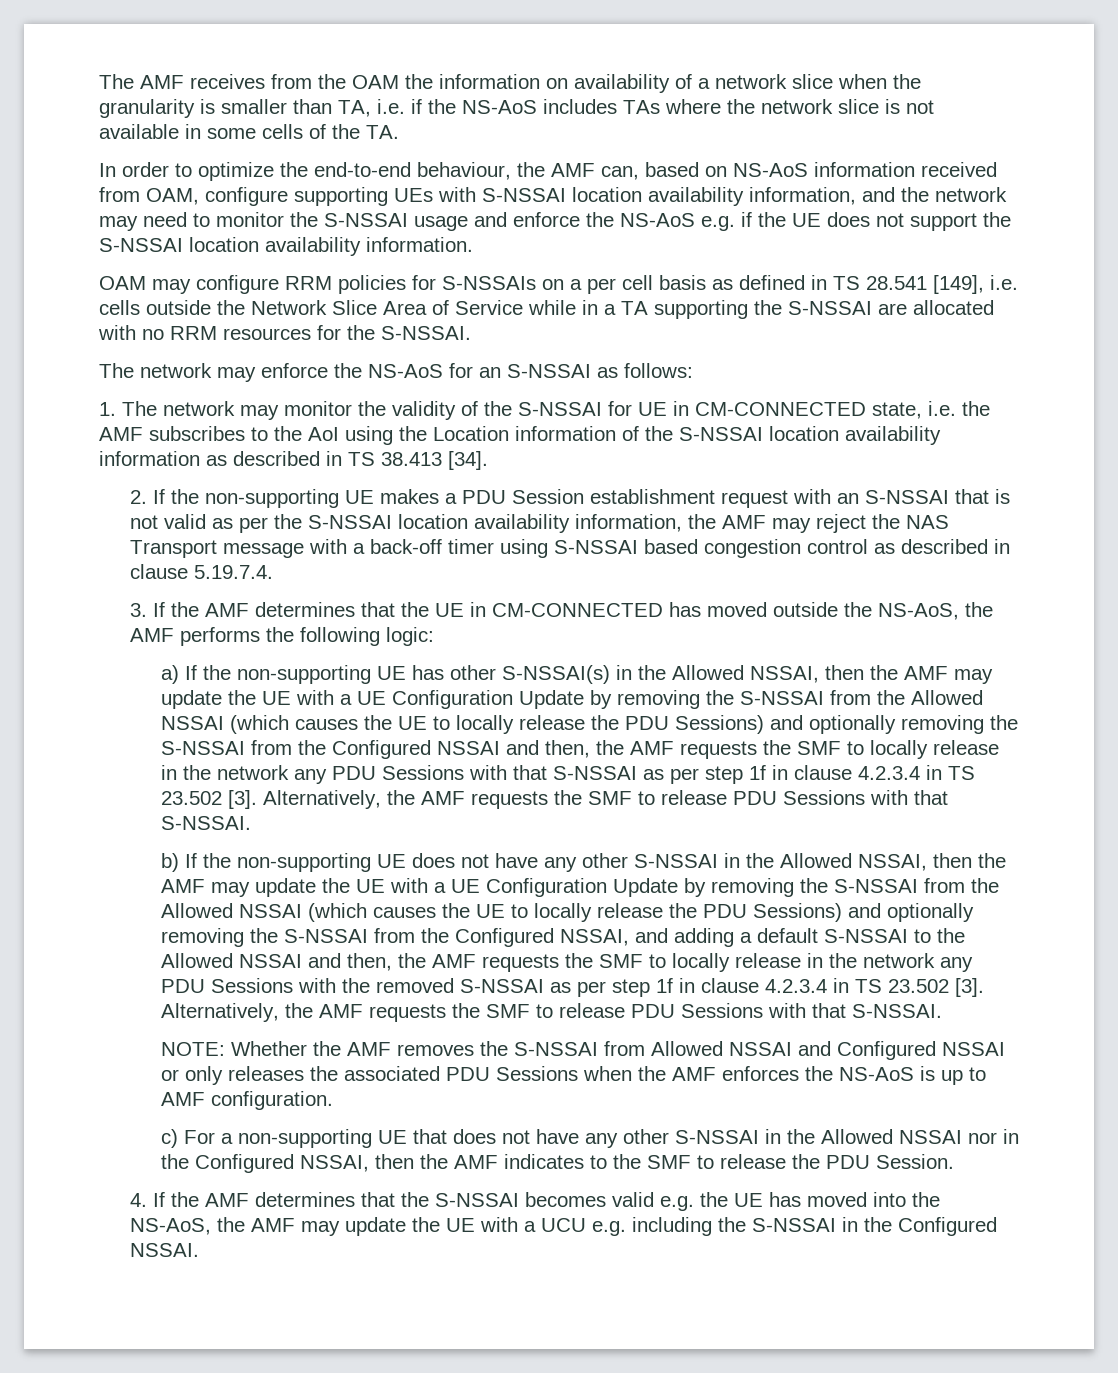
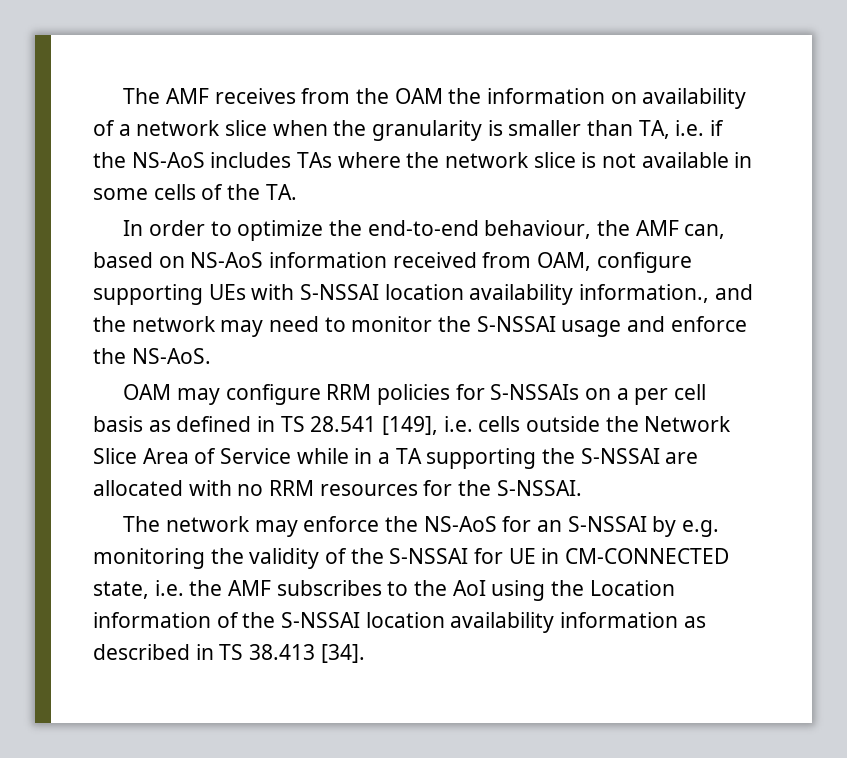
- In order to optimize the end-to-end behaviour, the AMF can, based on NS-AoS information received from OAM, configure supporting UEs with S-NSSAI location availability information, and the network may need to monitor the S-NSSAI usage and enforce the NS-AoS e.g. if the UE does not support the S-NSSAI location availability information.
+ In order to optimize the end-to-end behaviour, the AMF can, based on NS-AoS information received from OAM, configure supporting UEs with S-NSSAI location availability information., and the network may need to monitor the S-NSSAI usage and enforce the NS-AoS.
- The network may enforce the NS-AoS for an S-NSSAI as follows:
- 1. The network may monitor the validity of the S-NSSAI for UE in CM-CONNECTED state, i.e. the AMF subscribes to the AoI using the Location information of the S-NSSAI location availability information as described in TS 38.413 [34].
+ The network may enforce the NS-AoS for an S-NSSAI by e.g. monitoring the validity of the S-NSSAI for UE in CM-CONNECTED state, i.e. the AMF subscribes to the AoI using the Location information of the S-NSSAI location availability information as described in TS 38.413 [34].
- 2. If the non-supporting UE makes a PDU Session establishment request with an S-NSSAI that is not valid as per the S-NSSAI location availability information, the AMF may reject the NAS Transport message with a back-off timer using S-NSSAI based congestion control as described in clause 5.19.7.4.
- 3. If the AMF determines that the UE in CM-CONNECTED has moved outside the NS-AoS, the AMF performs the following logic:
- a) If the non-supporting UE has other S-NSSAI(s) in the Allowed NSSAI, then the AMF may update the UE with a UE Configuration Update by removing the S-NSSAI from the Allowed NSSAI (which causes the UE to locally release the PDU Sessions) and optionally removing the S-NSSAI from the Configured NSSAI and then, the AMF requests the SMF to locally release in the network any PDU Sessions with that S-NSSAI as per step 1f in clause 4.2.3.4 in TS 23.502 [3]. Alternatively, the AMF requests the SMF to release PDU Sessions with that S-NSSAI.
- b) If the non-supporting UE does not have any other S-NSSAI in the Allowed NSSAI, then the AMF may update the UE with a UE Configuration Update by removing the S-NSSAI from the Allowed NSSAI (which causes the UE to locally release the PDU Sessions) and optionally removing the S-NSSAI from the Configured NSSAI, and adding a default S-NSSAI to the Allowed NSSAI and then, the AMF requests the SMF to locally release in the network any PDU Sessions with the removed S-NSSAI as per step 1f in clause 4.2.3.4 in TS 23.502 [3]. Alternatively, the AMF requests the SMF to release PDU Sessions with that S-NSSAI.
- NOTE: Whether the AMF removes the S-NSSAI from Allowed NSSAI and Configured NSSAI or only releases the associated PDU Sessions when the AMF enforces the NS-AoS is up to AMF configuration.
- c) For a non-supporting UE that does not have any other S-NSSAI in the Allowed NSSAI nor in the Configured NSSAI, then the AMF indicates to the SMF to release the PDU Session.
- 4. If the AMF determines that the S-NSSAI becomes valid e.g. the UE has moved into the NS-AoS, the AMF may update the UE with a UCU e.g. including the S-NSSAI in the Configured NSSAI.

